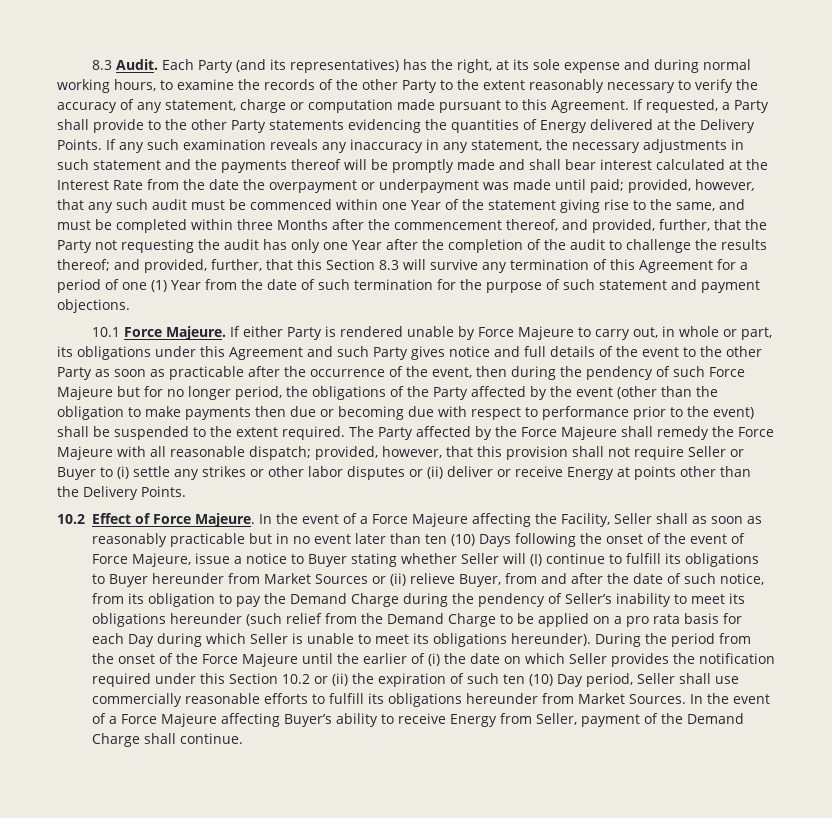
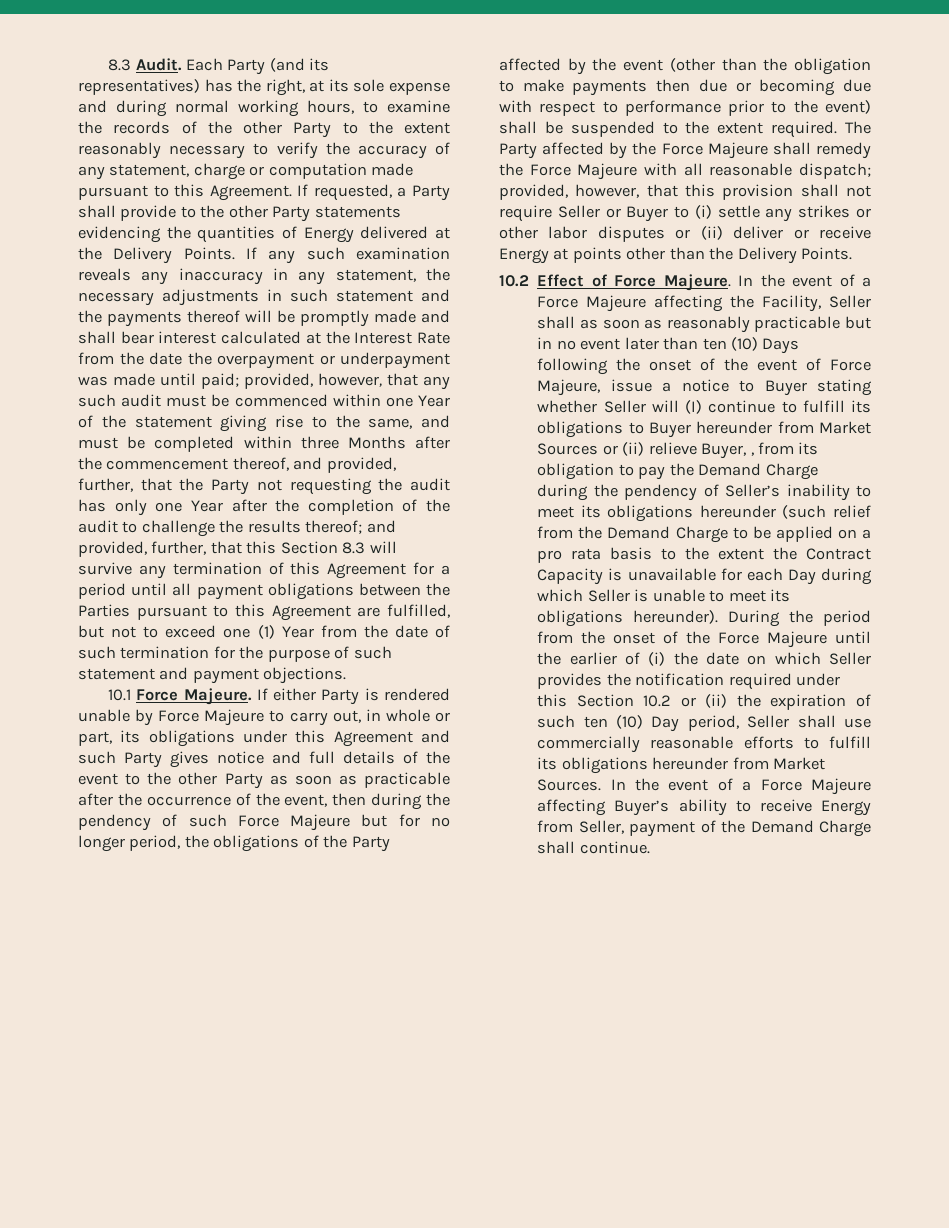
- and provided, further, that this Section 8.3 will survive any termination of this Agreement for a period of one (1) Year from the date of such termination for the purpose of such statement and payment objections.
+ and provided, further, that this Section 8.3 will survive any termination of this Agreement for a period until all payment obligations between the Parties pursuant to this Agreement are fulfilled, but not to exceed one (1) Year from the date of such termination for the purpose of such statement and payment objections.
- In the event of a Force Majeure affecting the Facility, Seller shall as soon as reasonably practicable but in no event later than ten (10) Days following the onset of the event of Force Majeure, issue a notice to Buyer stating whether Seller will (I) continue to fulfill its obligations to Buyer hereunder from Market Sources or (ii) relieve Buyer, from and after the date of such notice, from its obligation to pay the Demand Charge during the pendency of Seller’s inability to meet its obligations hereunder (such relief from the Demand Charge to be applied on a pro rata basis for each Day during which Seller is unable to meet its obligations hereunder).
+ In the event of a Force Majeure affecting the Facility, Seller shall as soon as reasonably practicable but in no event later than ten (10) Days following the onset of the event of Force Majeure, issue a notice to Buyer stating whether Seller will (I) continue to fulfill its obligations to Buyer hereunder from Market Sources or (ii) relieve Buyer, , from its obligation to pay the Demand Charge during the pendency of Seller’s inability to meet its obligations hereunder (such relief from the Demand Charge to be applied on a pro rata basis to the extent the Contract Capacity is unavailable for each Day during which Seller is unable to meet its obligations hereunder).

